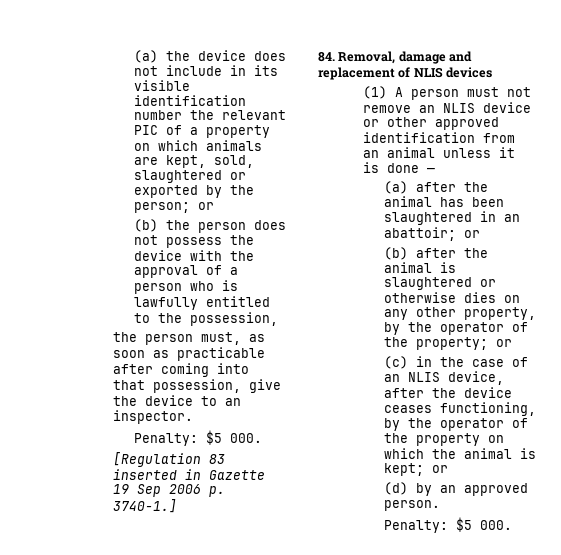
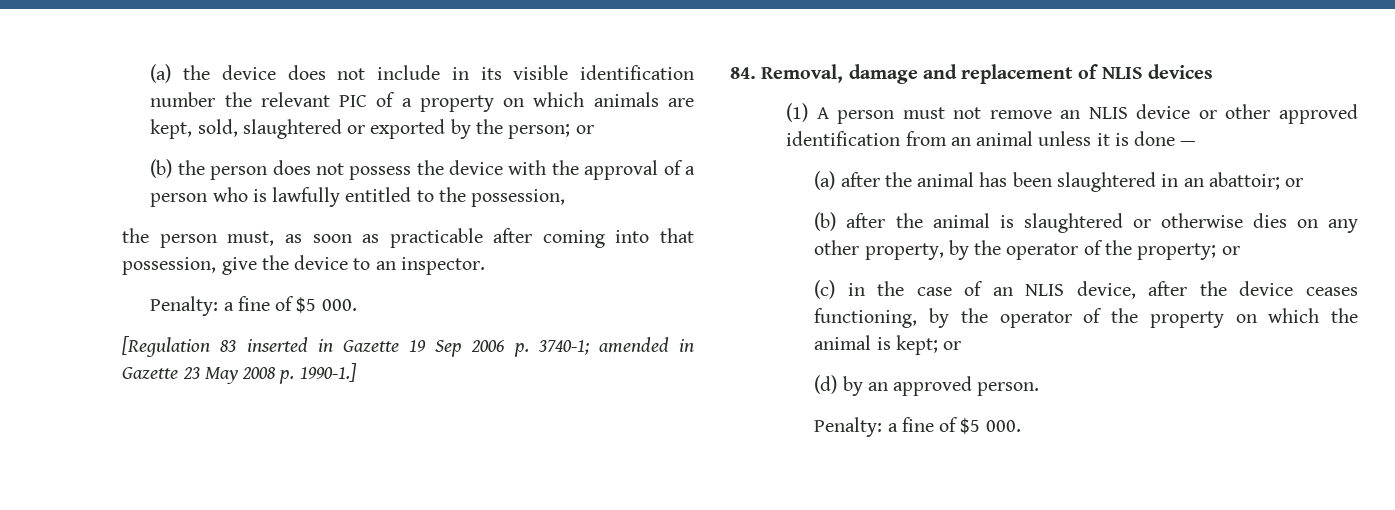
  the person must, as soon as practicable after coming into that possession, give the device to an inspector.
- Penalty: $5 000.
+ Penalty: a fine of $5 000.
- [Regulation 83 inserted in Gazette 19 Sep 2006 p. 3740-1.]
+ [Regulation 83 inserted in Gazette 19 Sep 2006 p. 3740-1; amended in Gazette 23 May 2008 p. 1990-1.]
  (d) by an approved person.
- Penalty: $5 000.
+ Penalty: a fine of $5 000.

